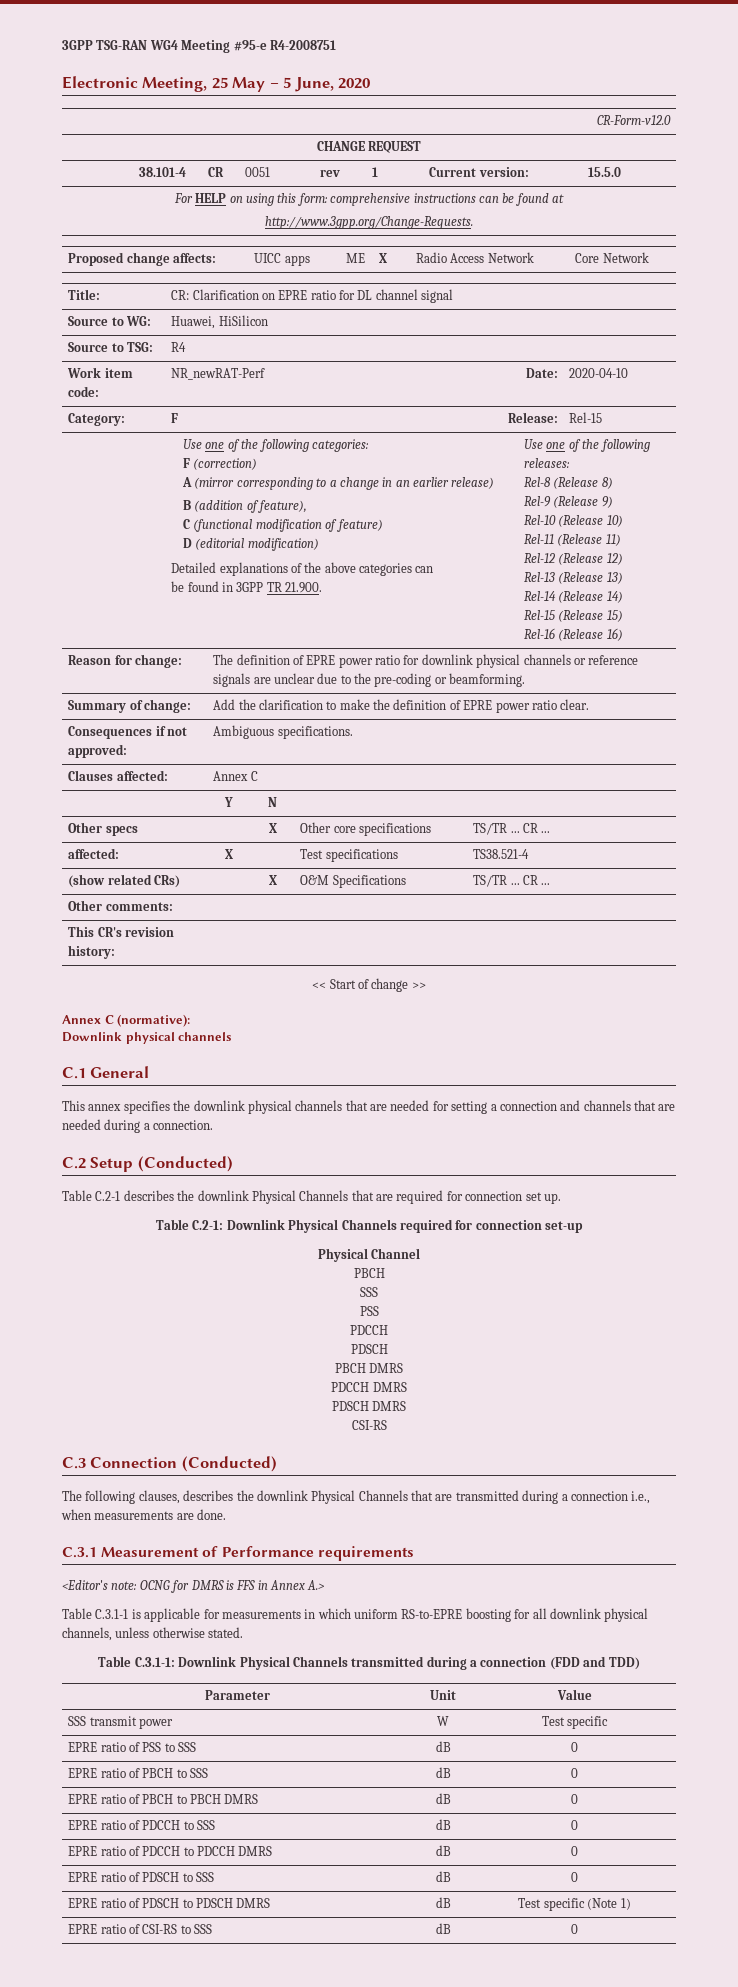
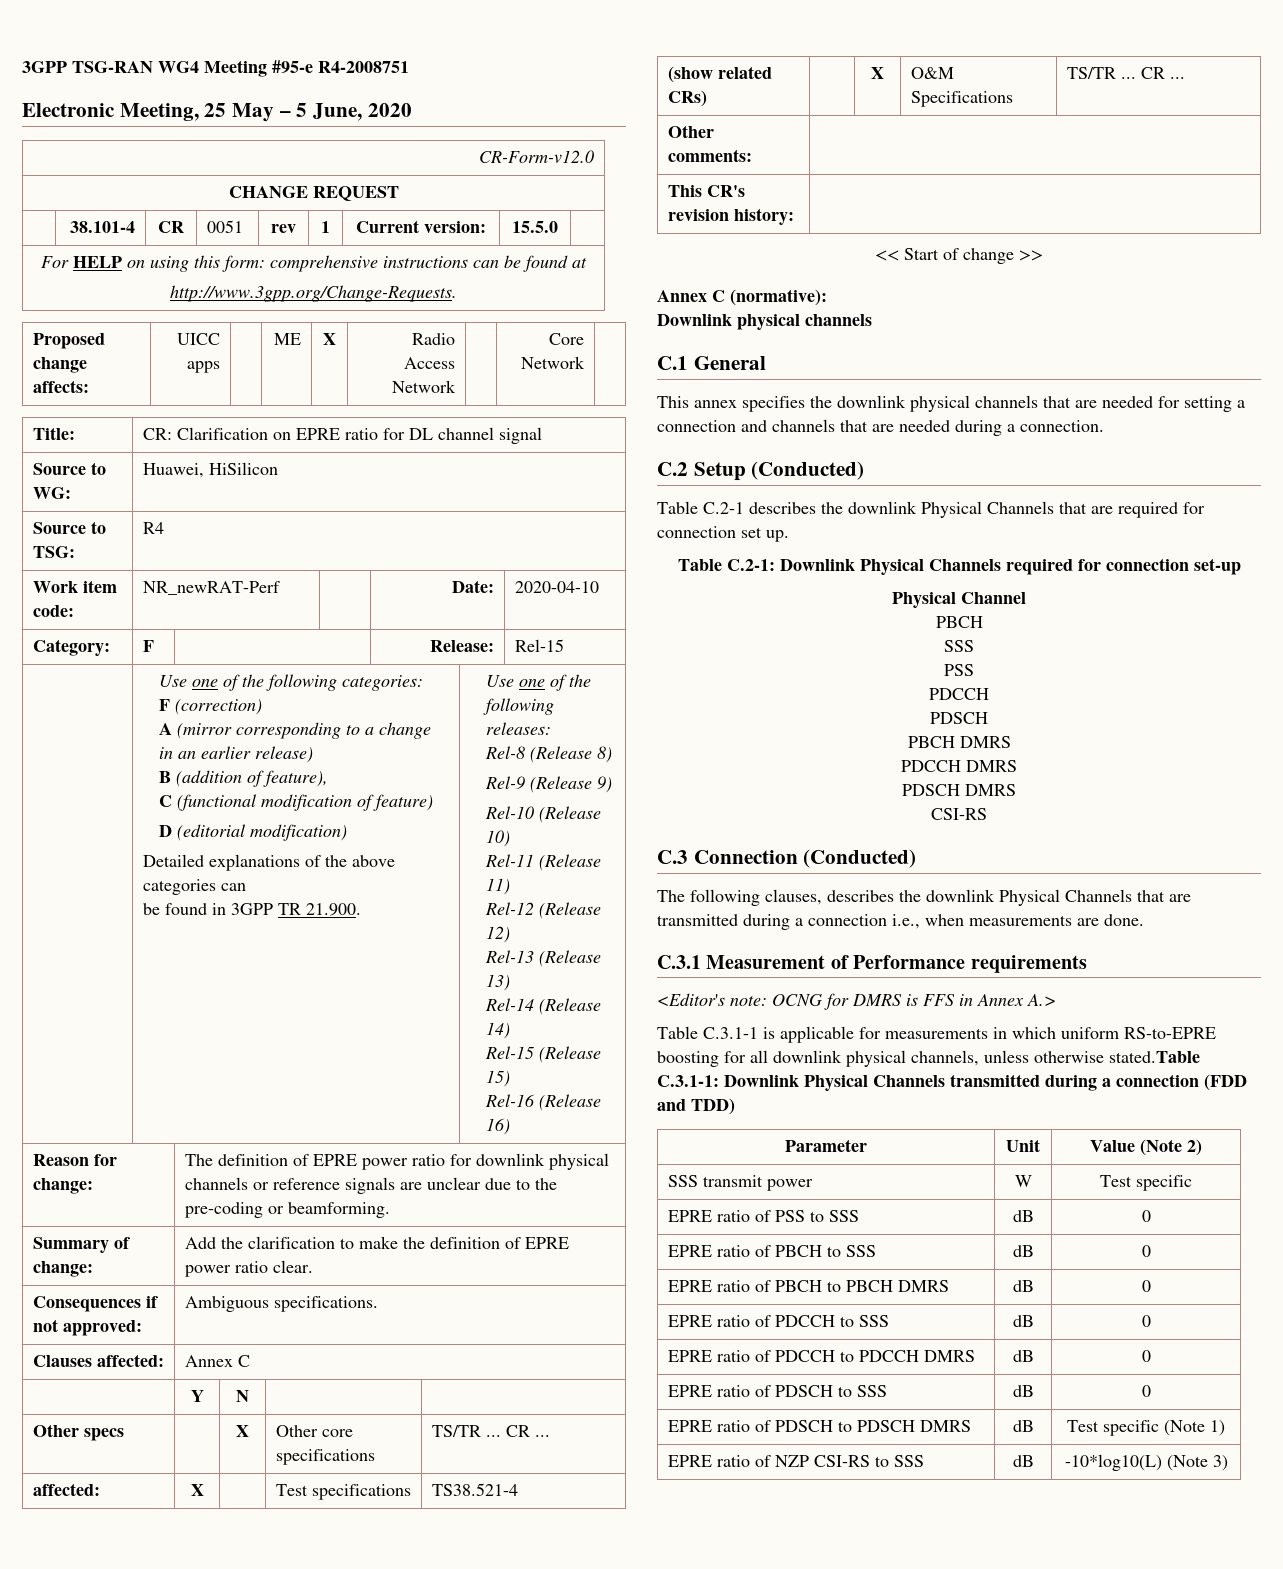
- Table C.3.1-1 is applicable for measurements in which uniform RS-to-EPRE boosting for all downlink physical channels, unless otherwise stated.
- Table C.3.1-1: Downlink Physical Channels transmitted during a connection (FDD and TDD)
+ Table C.3.1-1 is applicable for measurements in which uniform RS-to-EPRE boosting for all downlink physical channels, unless otherwise stated.Table C.3.1-1: Downlink Physical Channels transmitted during a connection (FDD and TDD)
- Parameter | Unit | Value
+ Parameter | Unit | Value (Note 2)
- EPRE ratio of CSI-RS to SSS | dB | 0
+ EPRE ratio of NZP CSI-RS to SSS | dB | -10*log10(L) (Note 3)

